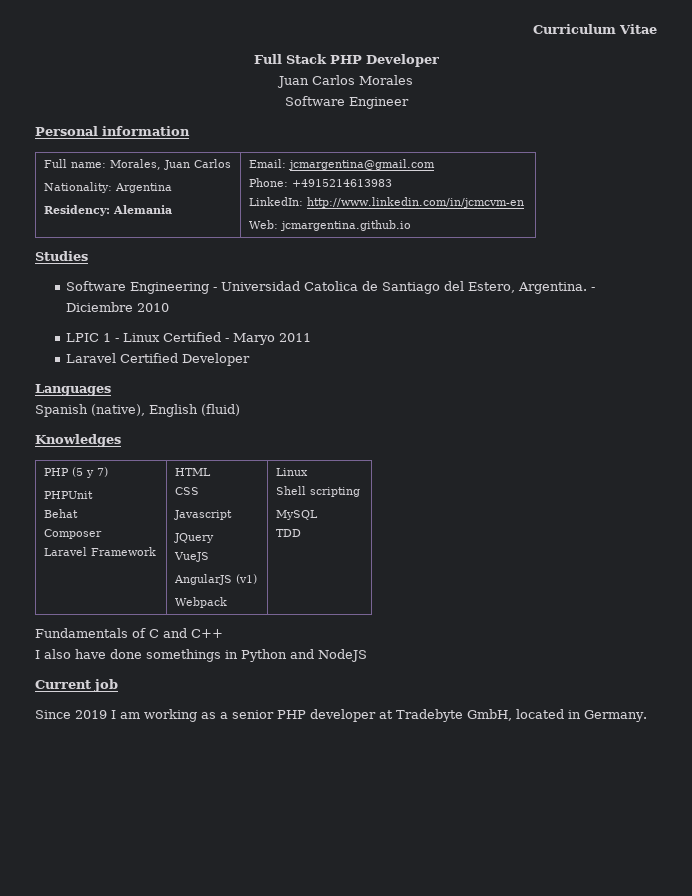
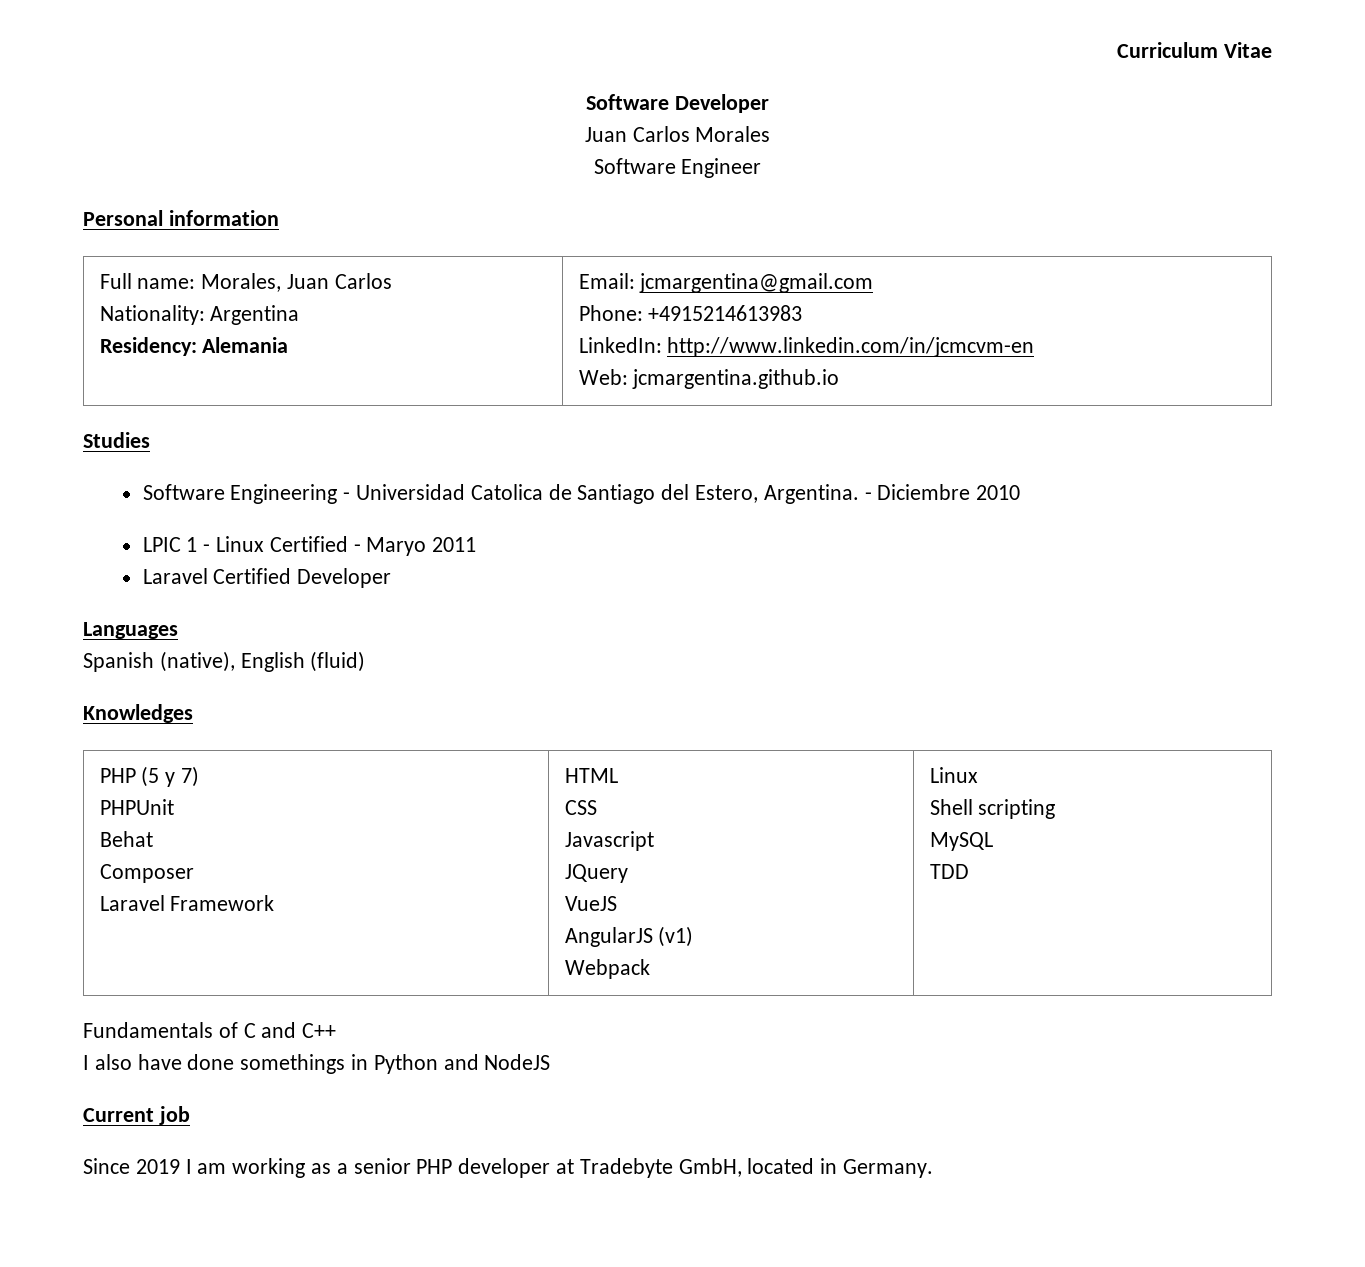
- Full Stack PHP Developer
+ Software Developer

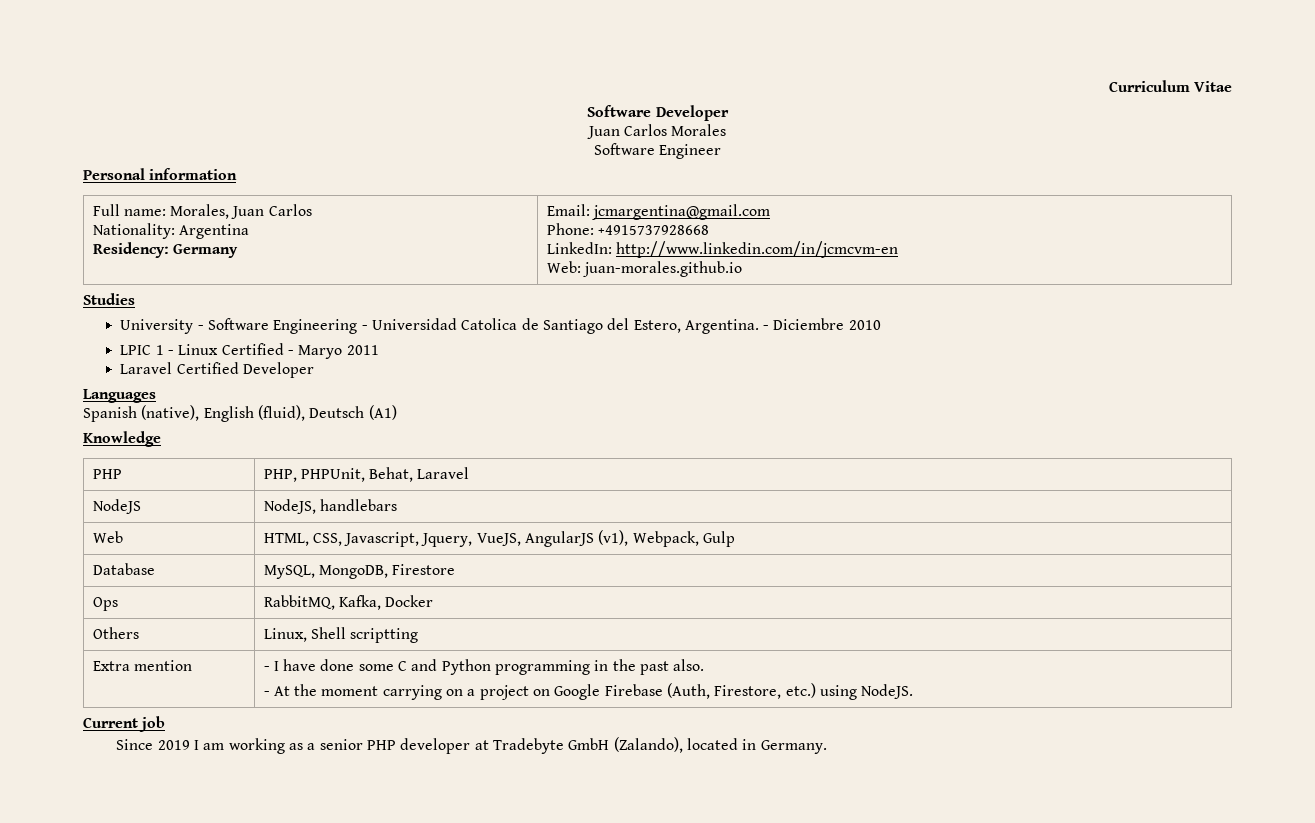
  Full name: Morales, Juan Carlos
  Nationality: Argentina
- Residency: Alemania | Email: jcmargentina@gmail.com
- Phone: +4915214613983
+ Residency: Germany | Email: jcmargentina@gmail.com
+ Phone: +4915737928668
  LinkedIn: http://www.linkedin.com/in/jcmcvm-en
- Web: jcmargentina.github.io
+ Web: juan-morales.github.io
- Software Engineering - Universidad Catolica de Santiago del Estero, Argentina.
+ University - Software Engineering - Universidad Catolica de Santiago del Estero, Argentina.
- Spanish (native), English (fluid)
- Knowledges
- PHP (5 y 7)
- PHPUnit
- Behat
- Composer
- Laravel Framework | HTML
- CSS
- Javascript
- JQuery
- VueJS
- AngularJS (v1)
- Webpack | Linux
- Shell scripting
- MySQL
- TDD
- Fundamentals of C and C++
- I also have done somethings in Python and NodeJS
+ Spanish (native), English (fluid), Deutsch (A1)
+ Knowledge
+ PHP | PHP, PHPUnit, Behat, Laravel
+ NodeJS | NodeJS, handlebars
+ Web | HTML, CSS, Javascript, Jquery, VueJS, AngularJS (v1), Webpack, Gulp
+ Database | MySQL, MongoDB, Firestore
+ Ops | RabbitMQ, Kafka, Docker
+ Others | Linux, Shell scriptting
+ Extra mention | - I have done some C and Python programming in the past also.
+ - At the moment carrying on a project on Google Firebase (Auth, Firestore, etc.) using NodeJS.
- Since 2019 I am working as a senior PHP developer at Tradebyte GmbH, located in Germany.
+ Since 2019 I am working as a senior PHP developer at Tradebyte GmbH (Zalando), located in Germany.

